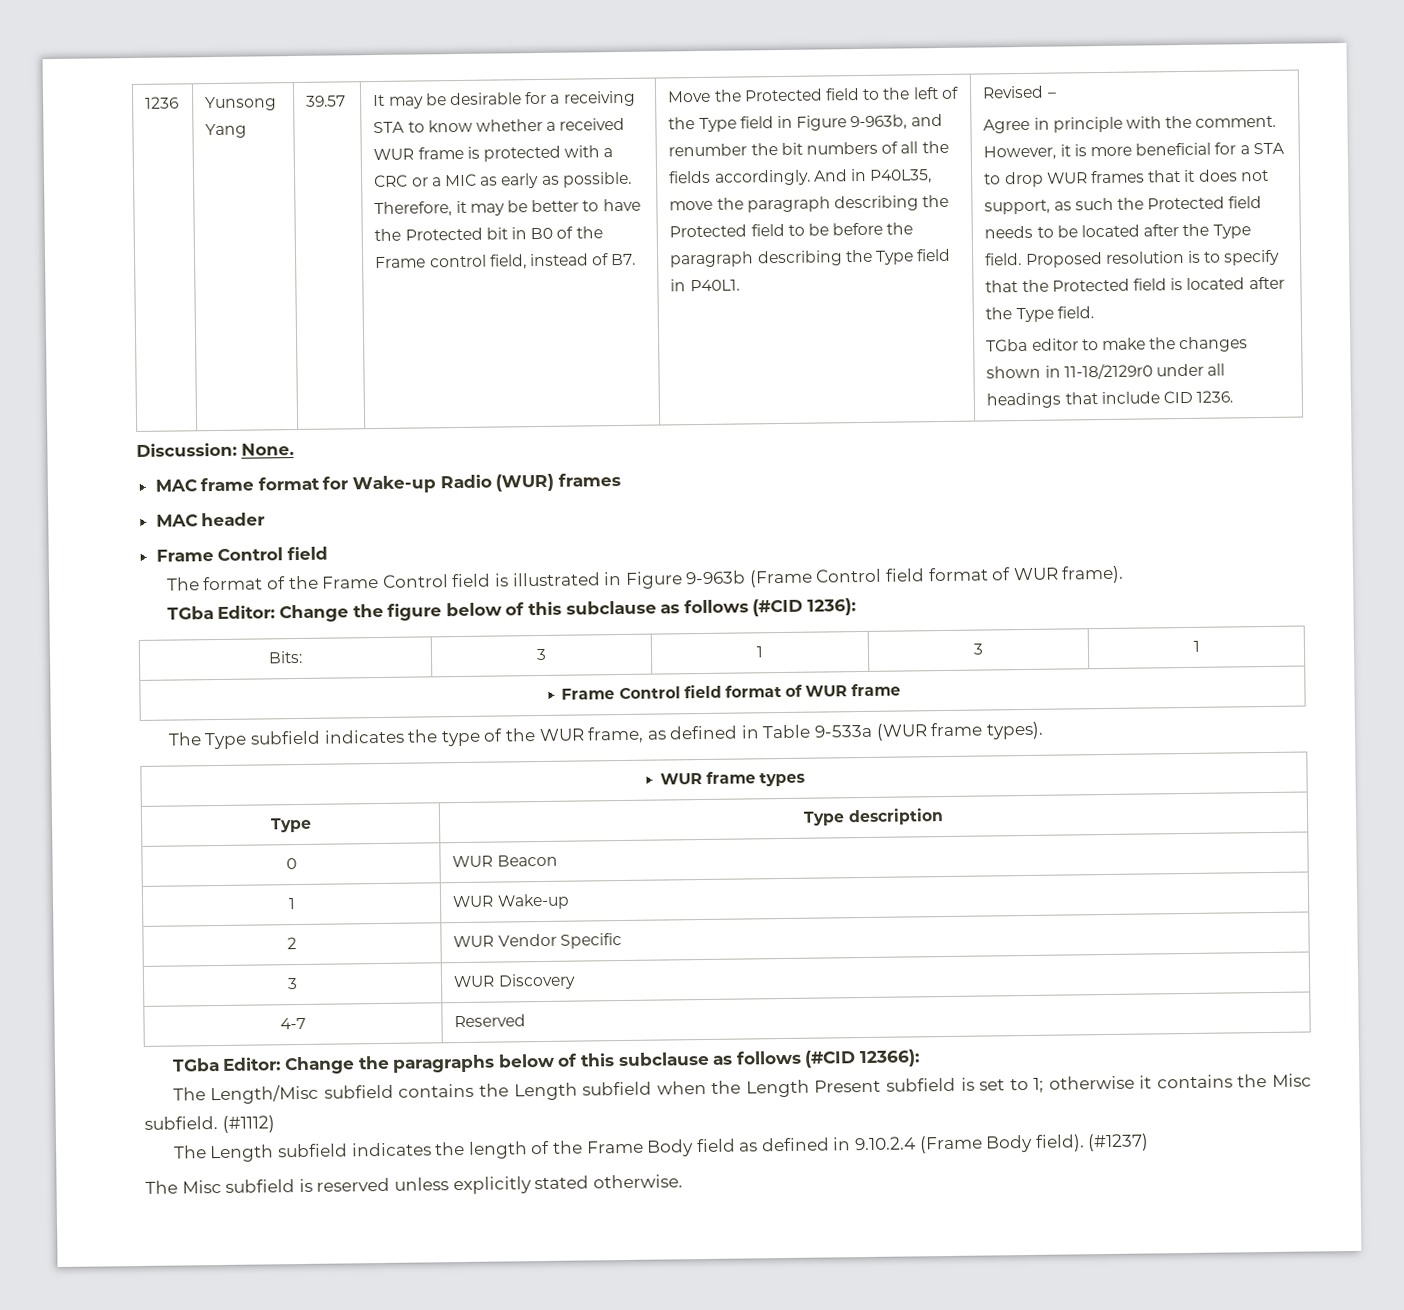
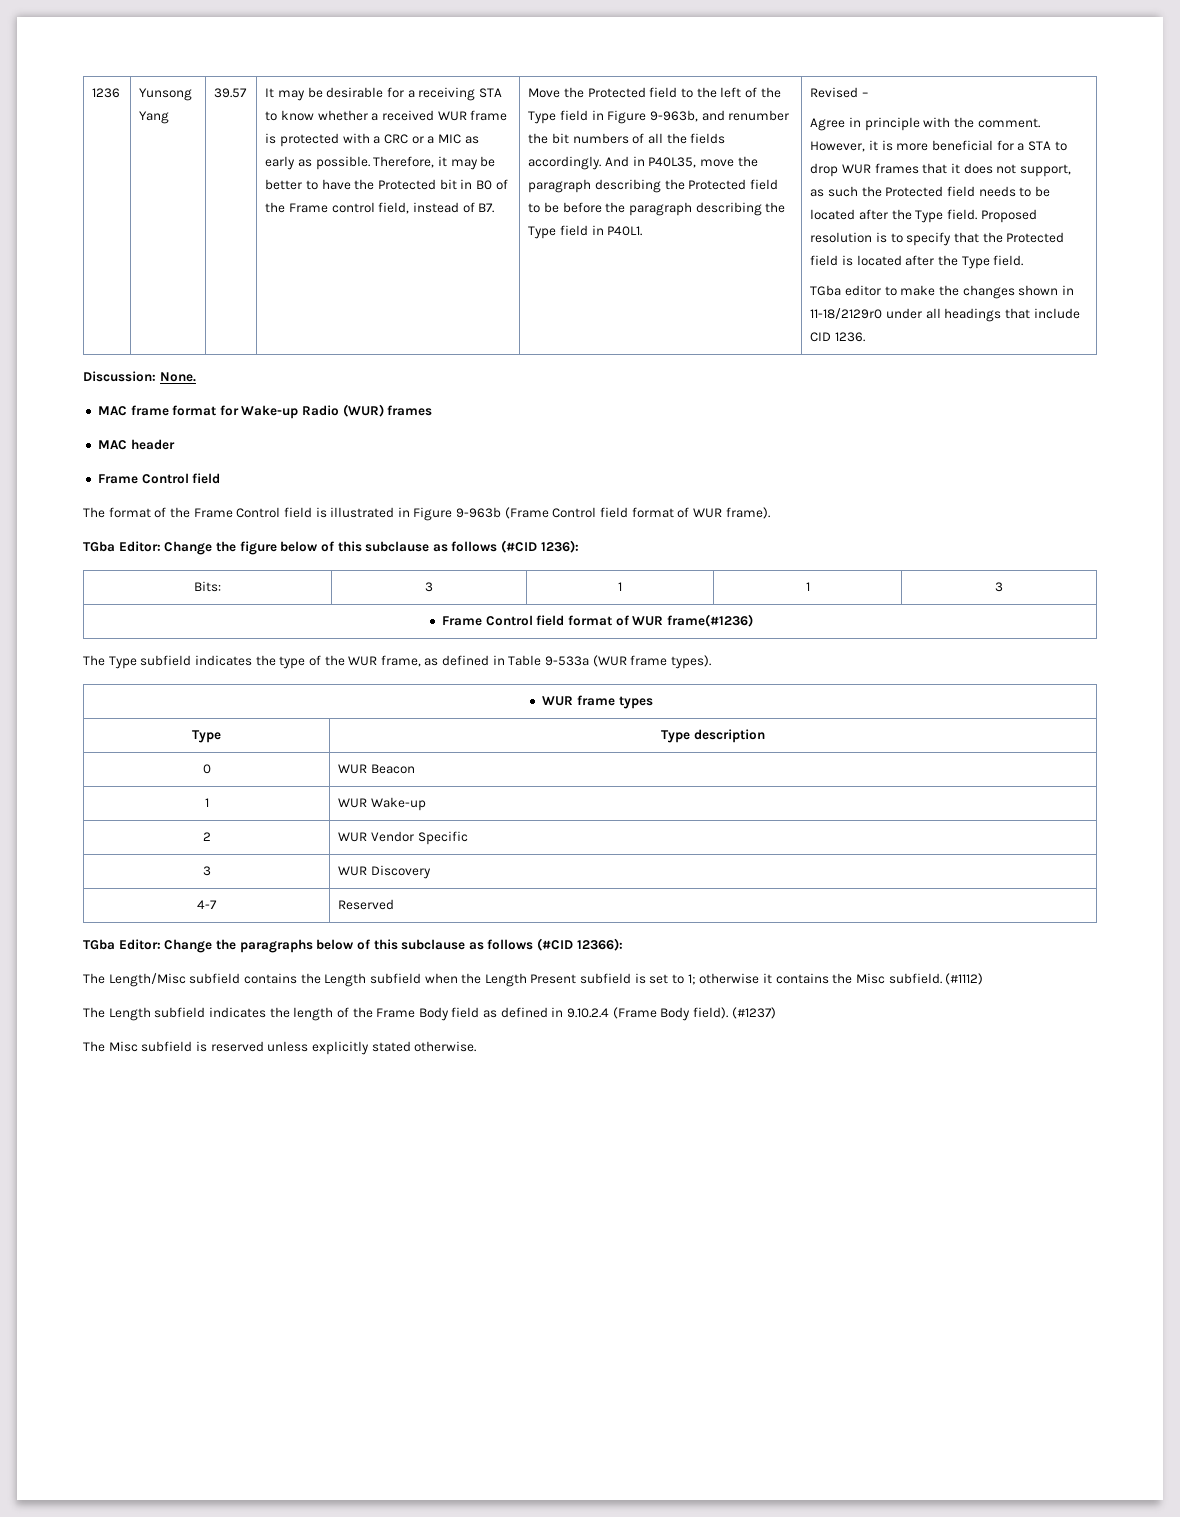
- Bits: | 3 | 1 | 3 | 1
+ Bits: | 3 | 1 | 1 | 3
- Frame Control field format of WUR frame
+ Frame Control field format of WUR frame(#1236)

